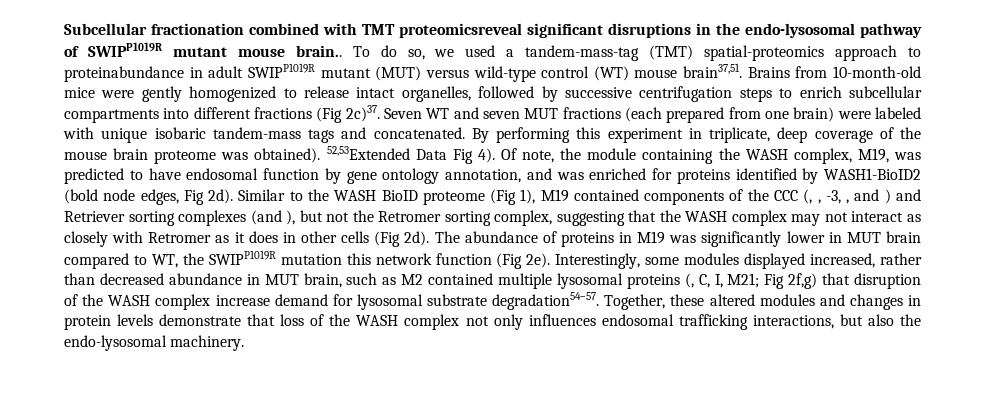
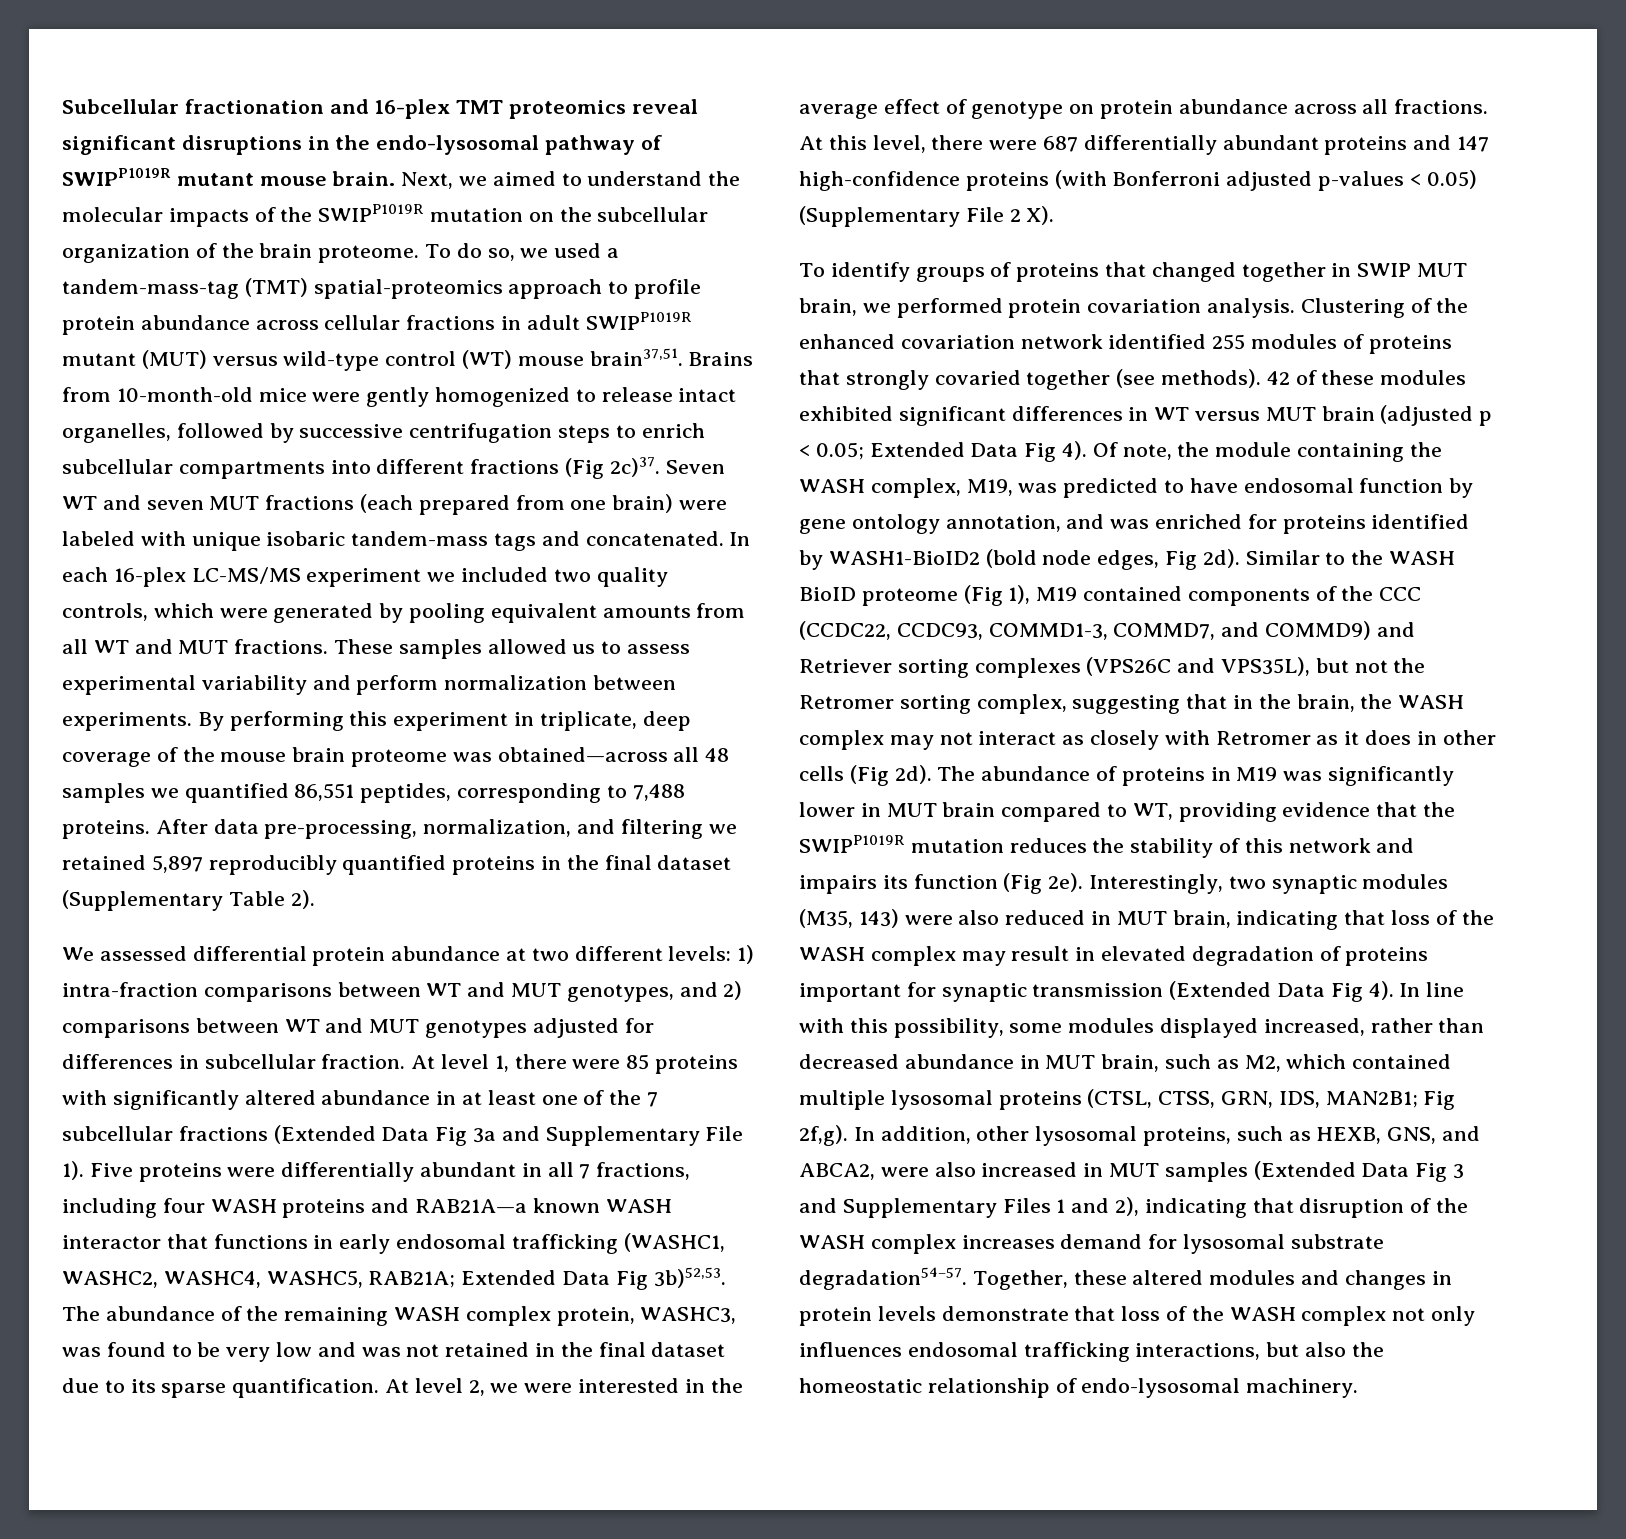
- Subcellular fractionation combined with TMT proteomicsreveal significant disruptions in the endo-lysosomal pathway of SWIPP1019R mutant mouse brain..
+ Subcellular fractionation and 16-plex TMT proteomics reveal significant disruptions in the endo-lysosomal pathway of SWIPP1019R mutant mouse brain. Next, we aimed to understand the molecular impacts of the SWIPP1019R mutation on the subcellular organization of the brain proteome.
- To do so, we used a tandem-mass-tag (TMT) spatial-proteomics approach to proteinabundance in adult SWIPP1019R mutant (MUT) versus wild-type control (WT) mouse brain37,51.
+ To do so, we used a tandem-mass-tag (TMT) spatial-proteomics approach to profile protein abundance across cellular fractions in adult SWIPP1019R mutant (MUT) versus wild-type control (WT) mouse brain37,51.
+ In each 16-plex LC-MS/MS experiment we included two quality controls, which were generated by pooling equivalent amounts from all WT and MUT fractions. These samples allowed us to assess experimental variability and perform normalization between experiments.
- By performing this experiment in triplicate, deep coverage of the mouse brain proteome was obtained). 52,53Extended Data Fig 4).
+ By performing this experiment in triplicate, deep coverage of the mouse brain proteome was obtained—across all 48 samples we quantified 86,551 peptides, corresponding to 7,488 proteins. After data pre-processing, normalization, and filtering we retained 5,897 reproducibly quantified proteins in the final dataset (Supplementary Table 2).
+ We assessed differential protein abundance at two different levels: 1) intra-fraction comparisons between WT and MUT genotypes, and 2) comparisons between WT and MUT genotypes adjusted for differences in subcellular fraction. At level 1, there were 85 proteins with significantly altered abundance in at least one of the 7 subcellular fractions (Extended Data Fig 3a and Supplementary File 1). Five proteins were differentially abundant in all 7 fractions, including four WASH proteins and RAB21A—a known WASH interactor that functions in early endosomal trafficking (WASHC1, WASHC2, WASHC4, WASHC5, RAB21A; Extended Data Fig 3b)52,53. The abundance of the remaining WASH complex protein, WASHC3, was found to be very low and was not retained in the final dataset due to its sparse quantification. At level 2, we were interested in the average effect of genotype on protein abundance across all fractions. At this level, there were 687 differentially abundant proteins and 147 high-confidence proteins (with Bonferroni adjusted p-values < 0.05) (Supplementary File 2 X).
+ To identify groups of proteins that changed together in SWIP MUT brain, we performed protein covariation analysis. Clustering of the enhanced covariation network identified 255 modules of proteins that strongly covaried together (see methods). 42 of these modules exhibited significant differences in WT versus MUT brain (adjusted p < 0.05; Extended Data Fig 4).
- Similar to the WASH BioID proteome (Fig 1), M19 contained components of the CCC (, , -3, , and ) and Retriever sorting complexes (and ), but not the Retromer sorting complex, suggesting that the WASH complex may not interact as closely with Retromer as it does in other cells (Fig 2d).
+ Similar to the WASH BioID proteome (Fig 1), M19 contained components of the CCC (CCDC22, CCDC93, COMMD1-3, COMMD7, and COMMD9) and Retriever sorting complexes (VPS26C and VPS35L), but not the Retromer sorting complex, suggesting that in the brain, the WASH complex may not interact as closely with Retromer as it does in other cells (Fig 2d).
- The abundance of proteins in M19 was significantly lower in MUT brain compared to WT, the SWIPP1019R mutation this network function (Fig 2e). Interestingly, some modules displayed increased, rather than decreased abundance in MUT brain, such as M2 contained multiple lysosomal proteins (, C, I, M21; Fig 2f,g) that disruption of the WASH complex increase demand for lysosomal substrate degradation54–57.
+ The abundance of proteins in M19 was significantly lower in MUT brain compared to WT, providing evidence that the SWIPP1019R mutation reduces the stability of this network and impairs its function (Fig 2e). Interestingly, two synaptic modules (M35, 143) were also reduced in MUT brain, indicating that loss of the WASH complex may result in elevated degradation of proteins important for synaptic transmission (Extended Data Fig 4). In line with this possibility, some modules displayed increased, rather than decreased abundance in MUT brain, such as M2, which contained multiple lysosomal proteins (CTSL, CTSS, GRN, IDS, MAN2B1; Fig 2f,g). In addition, other lysosomal proteins, such as HEXB, GNS, and ABCA2, were also increased in MUT samples (Extended Data Fig 3 and Supplementary Files 1 and 2), indicating that disruption of the WASH complex increases demand for lysosomal substrate degradation54–57.
- Together, these altered modules and changes in protein levels demonstrate that loss of the WASH complex not only influences endosomal trafficking interactions, but also the endo-lysosomal machinery.
+ Together, these altered modules and changes in protein levels demonstrate that loss of the WASH complex not only influences endosomal trafficking interactions, but also the homeostatic relationship of endo-lysosomal machinery.

